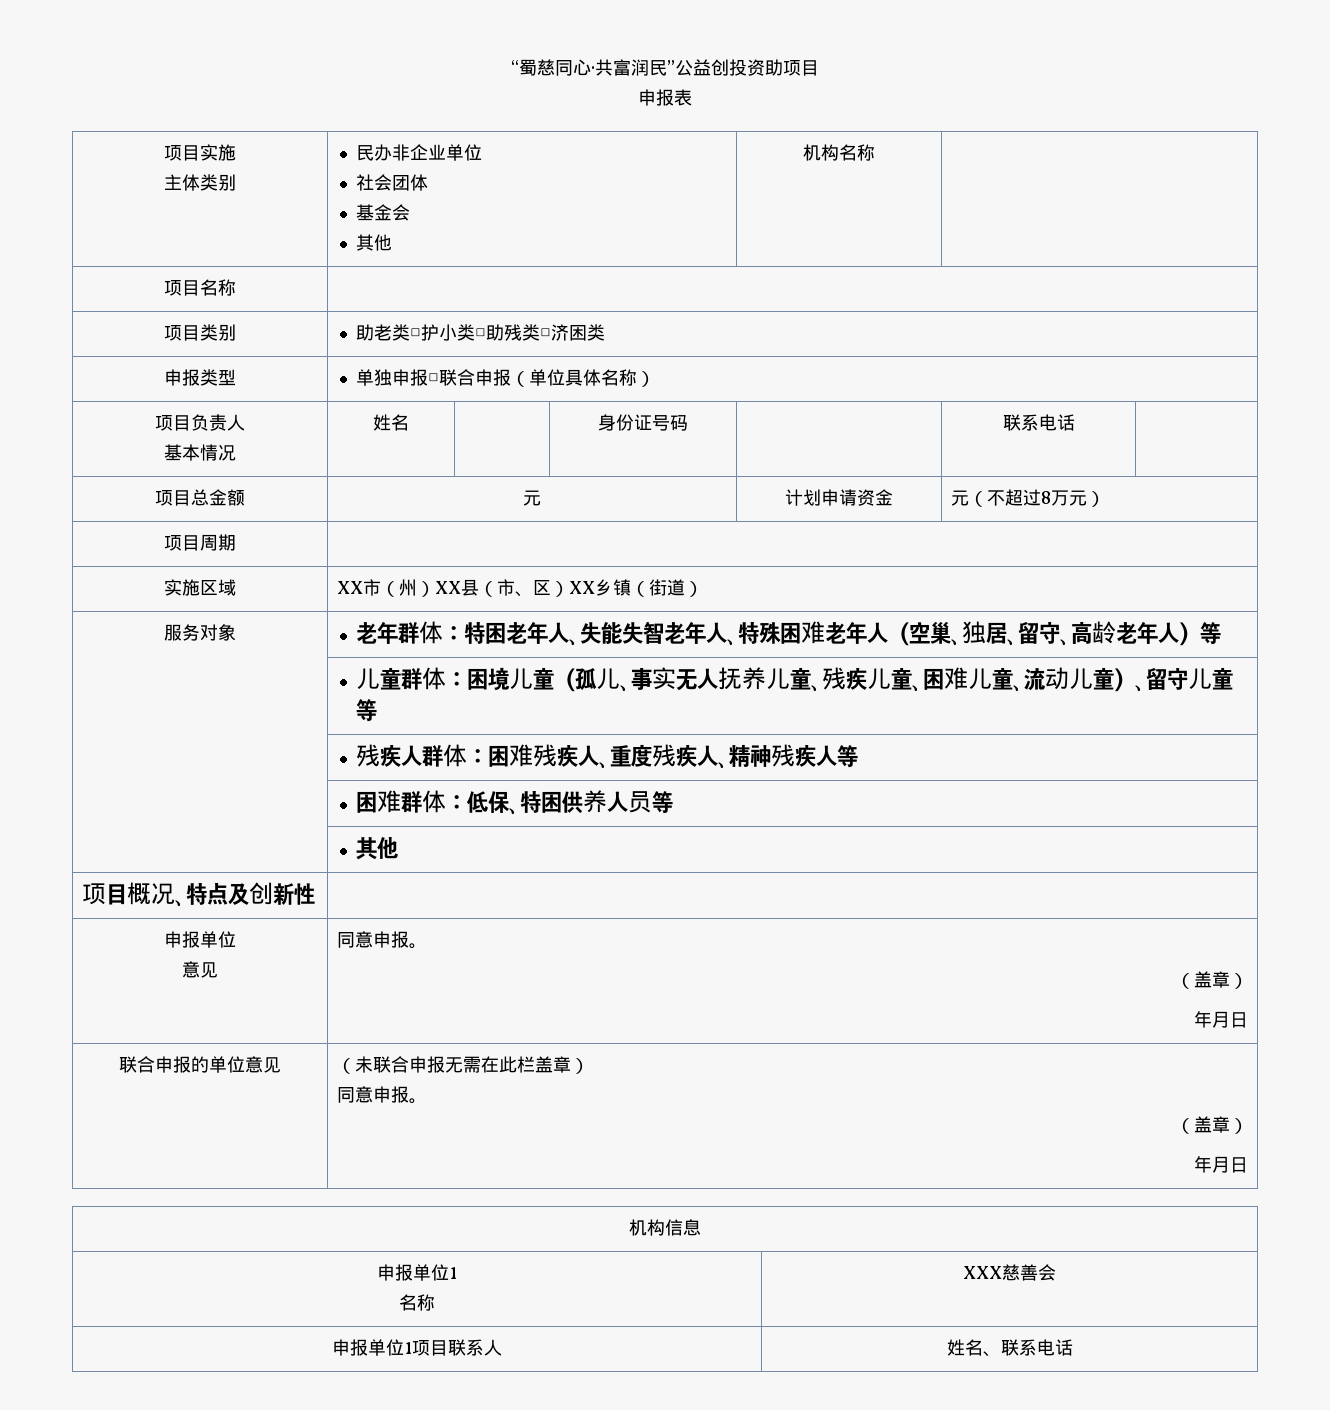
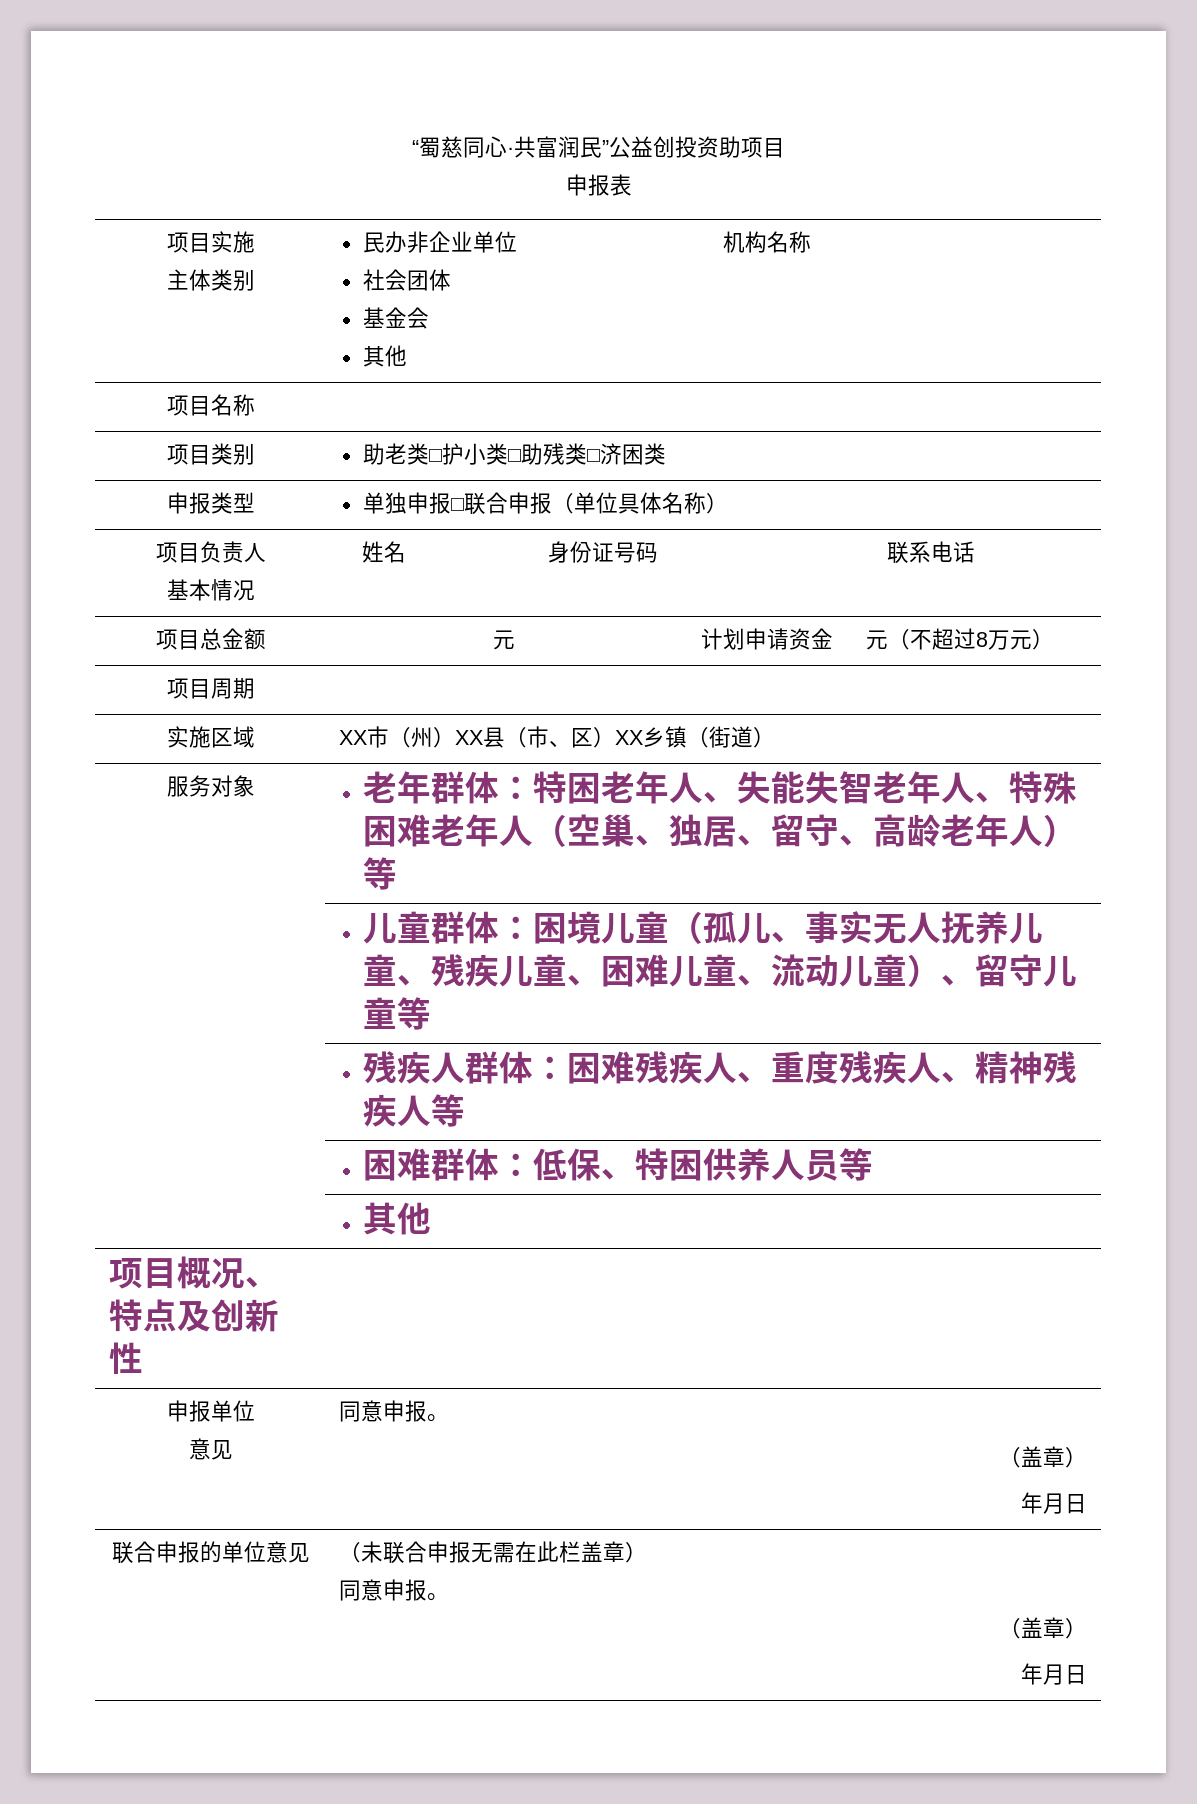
- 机构信息
- 申报单位1
- 名称 | XXX慈善会
- 申报单位1项目联系人 | 姓名、联系电话

